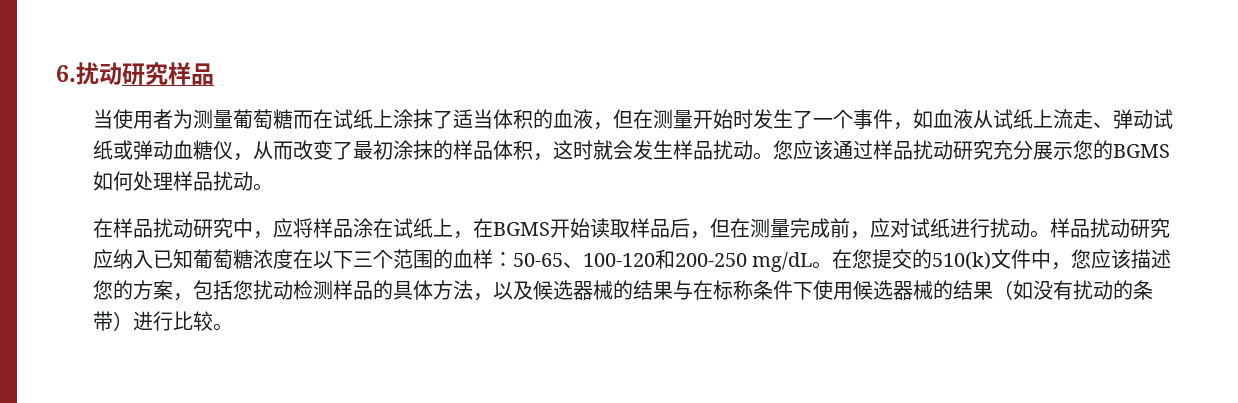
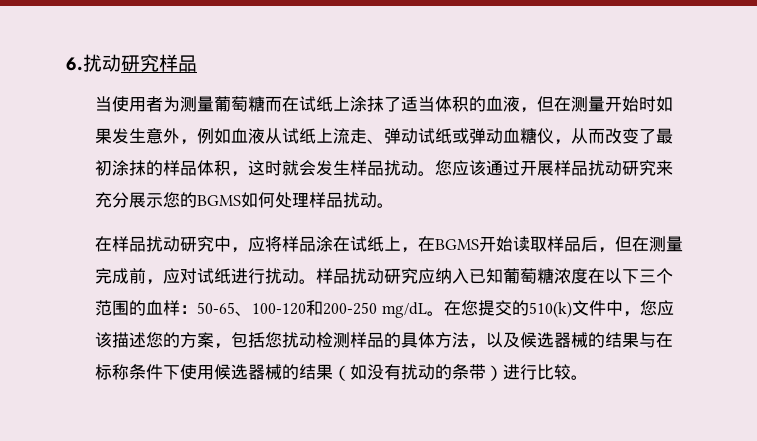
- 当使用者为测量葡萄糖而在试纸上涂抹了适当体积的血液，但在测量开始时发生了一个事件，如血液从试纸上流走、弹动试纸或弹动血糖仪，从而改变了最初涂抹的样品体积，这时就会发生样品扰动。
+ 当使用者为测量葡萄糖而在试纸上涂抹了适当体积的血液，但在测量开始时如果发生意外，例如血液从试纸上流走、弹动试纸或弹动血糖仪，从而改变了最初涂抹的样品体积，这时就会发生样品扰动。
- 您应该通过样品扰动研究充分展示您的BGMS如何处理样品扰动。
+ 您应该通过开展样品扰动研究来充分展示您的BGMS如何处理样品扰动。

